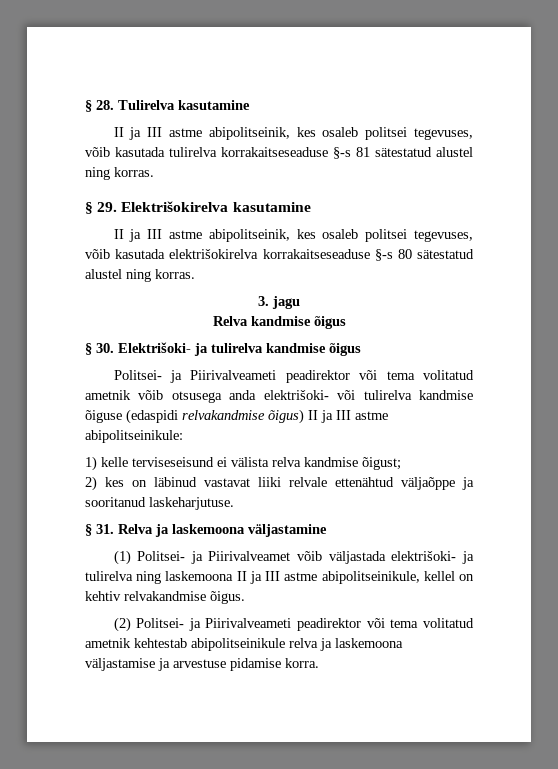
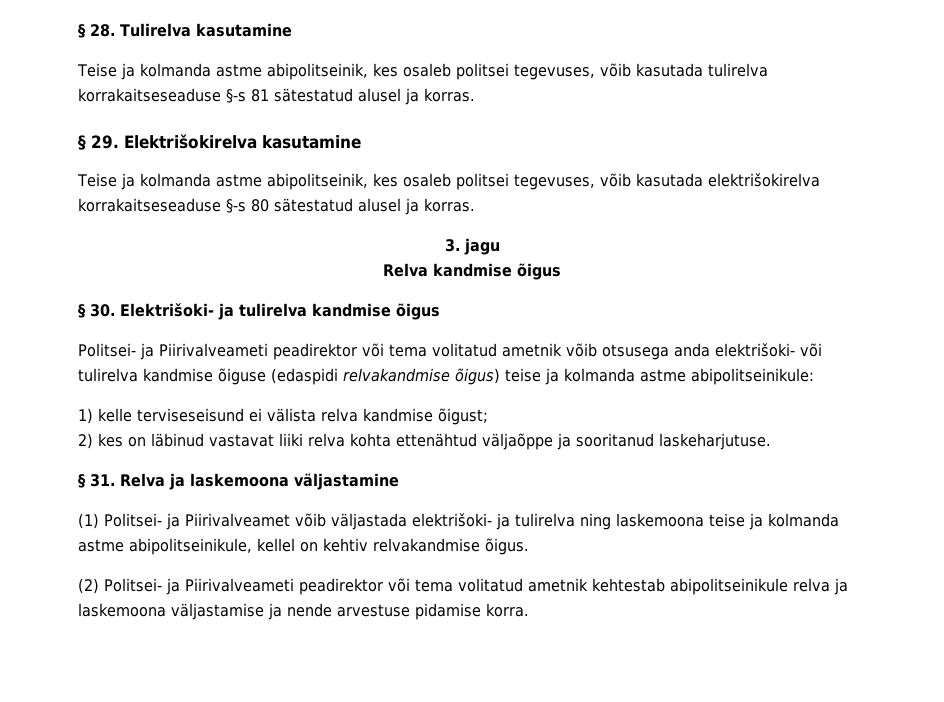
- II ja III astme abipolitseinik, kes osaleb politsei tegevuses, võib kasutada tulirelva korrakaitseseaduse §-s 81 sätestatud alustel ning korras.
+ Teise ja kolmanda astme abipolitseinik, kes osaleb politsei tegevuses, võib kasutada tulirelva korrakaitseseaduse §-s 81 sätestatud alusel ja korras.
- II ja III astme abipolitseinik, kes osaleb politsei tegevuses, võib kasutada elektrišokirelva korrakaitseseaduse §-s 80 sätestatud alustel ning korras.
+ Teise ja kolmanda astme abipolitseinik, kes osaleb politsei tegevuses, võib kasutada elektrišokirelva korrakaitseseaduse §-s 80 sätestatud alusel ja korras.
- Politsei- ja Piirivalveameti peadirektor või tema volitatud ametnik võib otsusega anda elektrišoki- või tulirelva kandmise õiguse (edaspidi relvakandmise õigus) II ja III astme abipolitseinikule:
+ Politsei- ja Piirivalveameti peadirektor või tema volitatud ametnik võib otsusega anda elektrišoki- või tulirelva kandmise õiguse (edaspidi relvakandmise õigus) teise ja kolmanda astme abipolitseinikule:
- 2) kes on läbinud vastavat liiki relvale ettenähtud väljaõppe ja sooritanud laskeharjutuse.
+ 2) kes on läbinud vastavat liiki relva kohta ettenähtud väljaõppe ja sooritanud laskeharjutuse.
- (1) Politsei- ja Piirivalveamet võib väljastada elektrišoki- ja tulirelva ning laskemoona II ja III astme abipolitseinikule, kellel on kehtiv relvakandmise õigus.
+ (1) Politsei- ja Piirivalveamet võib väljastada elektrišoki- ja tulirelva ning laskemoona teise ja kolmanda astme abipolitseinikule, kellel on kehtiv relvakandmise õigus.
- (2) Politsei- ja Piirivalveameti peadirektor või tema volitatud ametnik kehtestab abipolitseinikule relva ja laskemoona väljastamise ja arvestuse pidamise korra.
+ (2) Politsei- ja Piirivalveameti peadirektor või tema volitatud ametnik kehtestab abipolitseinikule relva ja laskemoona väljastamise ja nende arvestuse pidamise korra.

